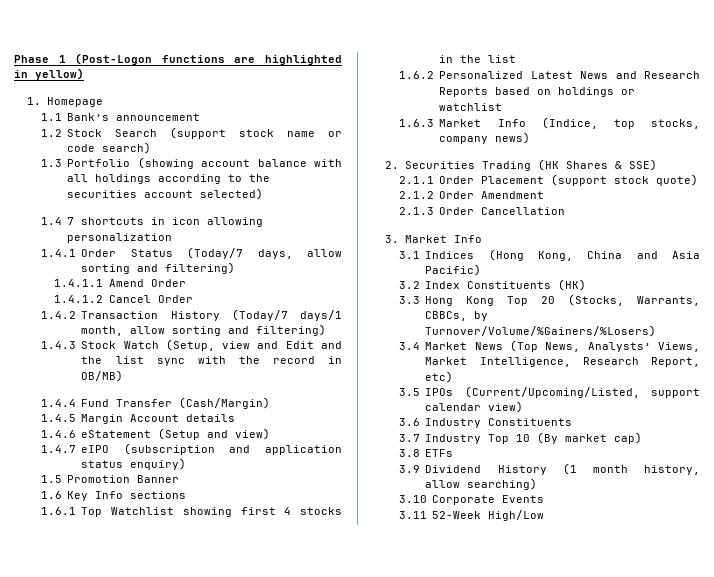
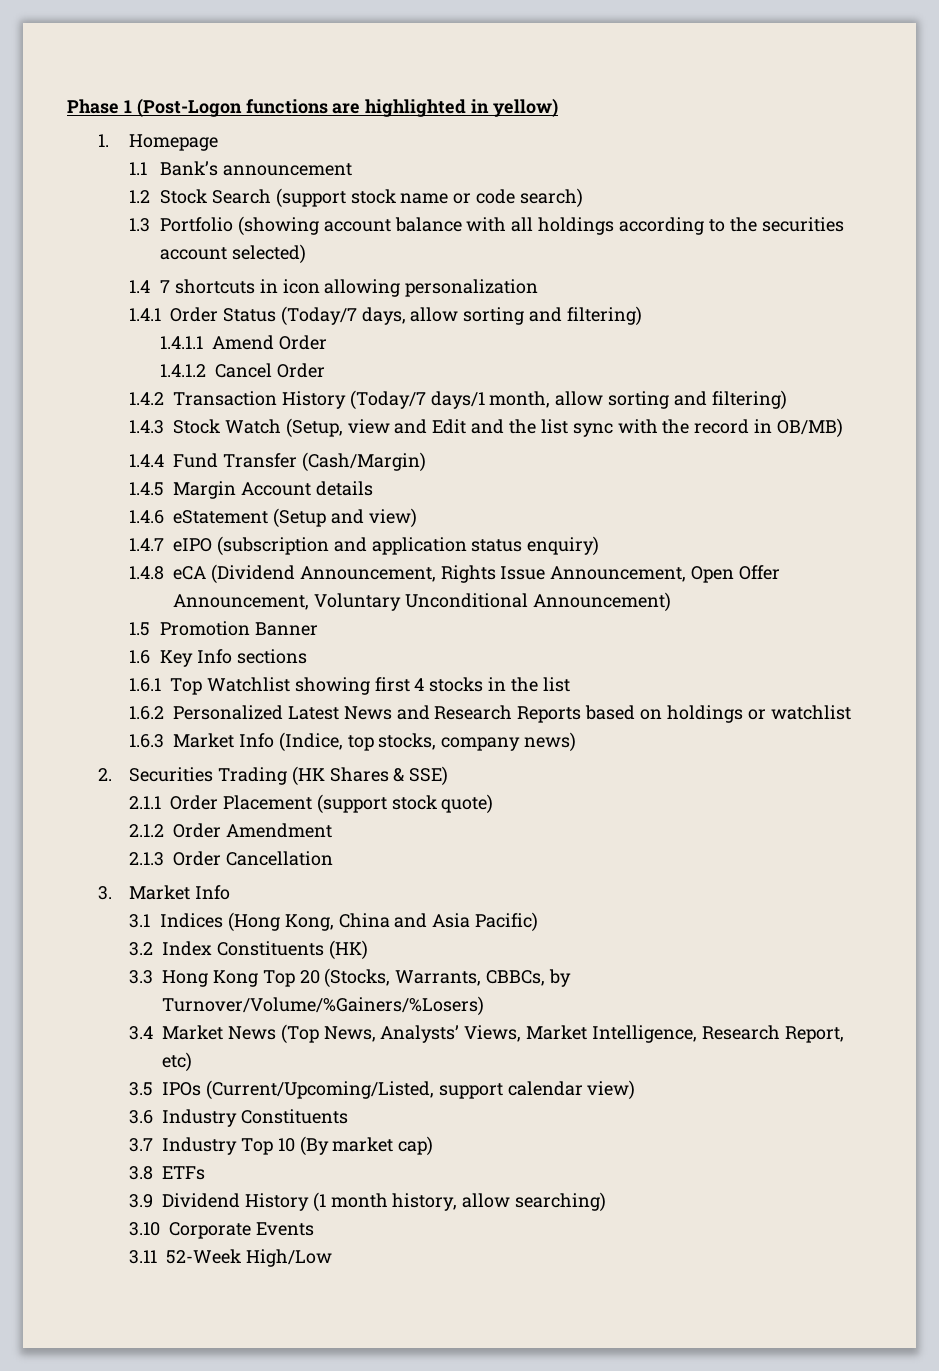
+ 1.4.8 eCA (Dividend Announcement, Rights Issue Announcement, Open Offer Announcement, Voluntary Unconditional Announcement)

